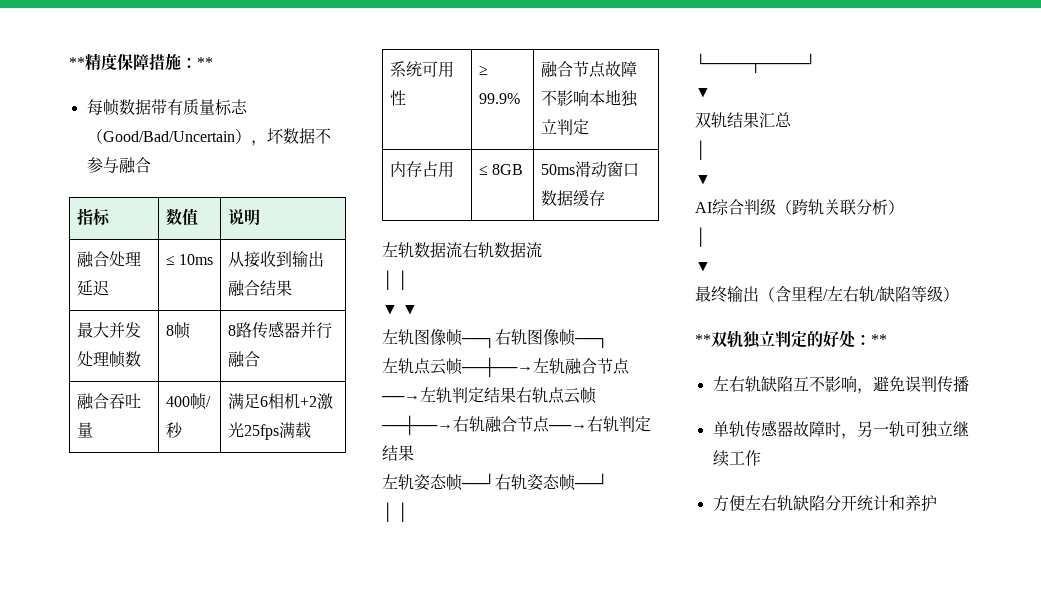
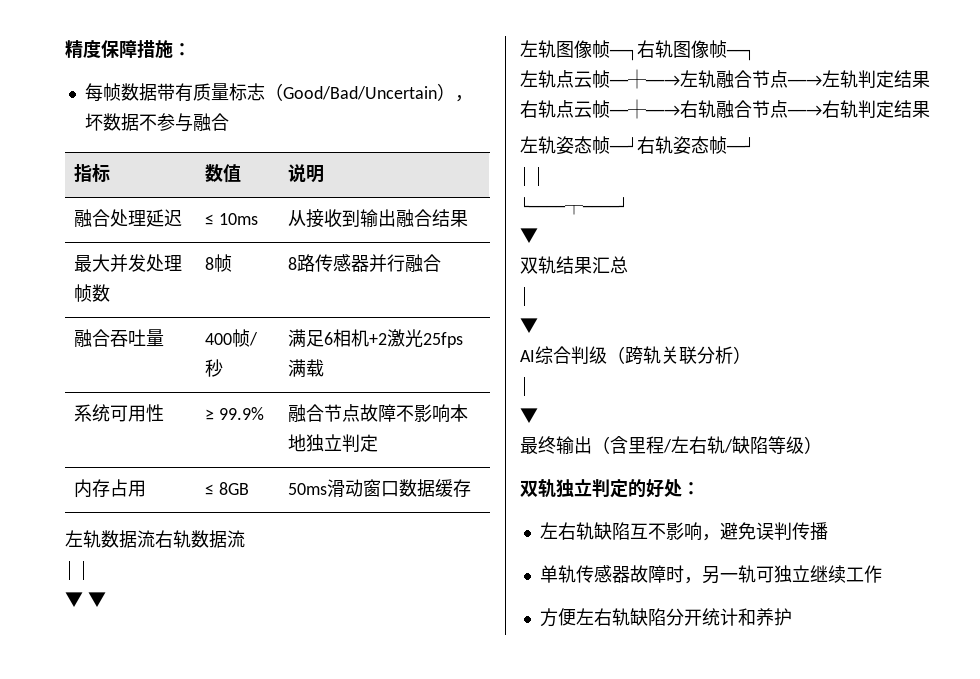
- **精度保障措施：**
+ 精度保障措施：
- **双轨独立判定的好处：**
+ 双轨独立判定的好处：

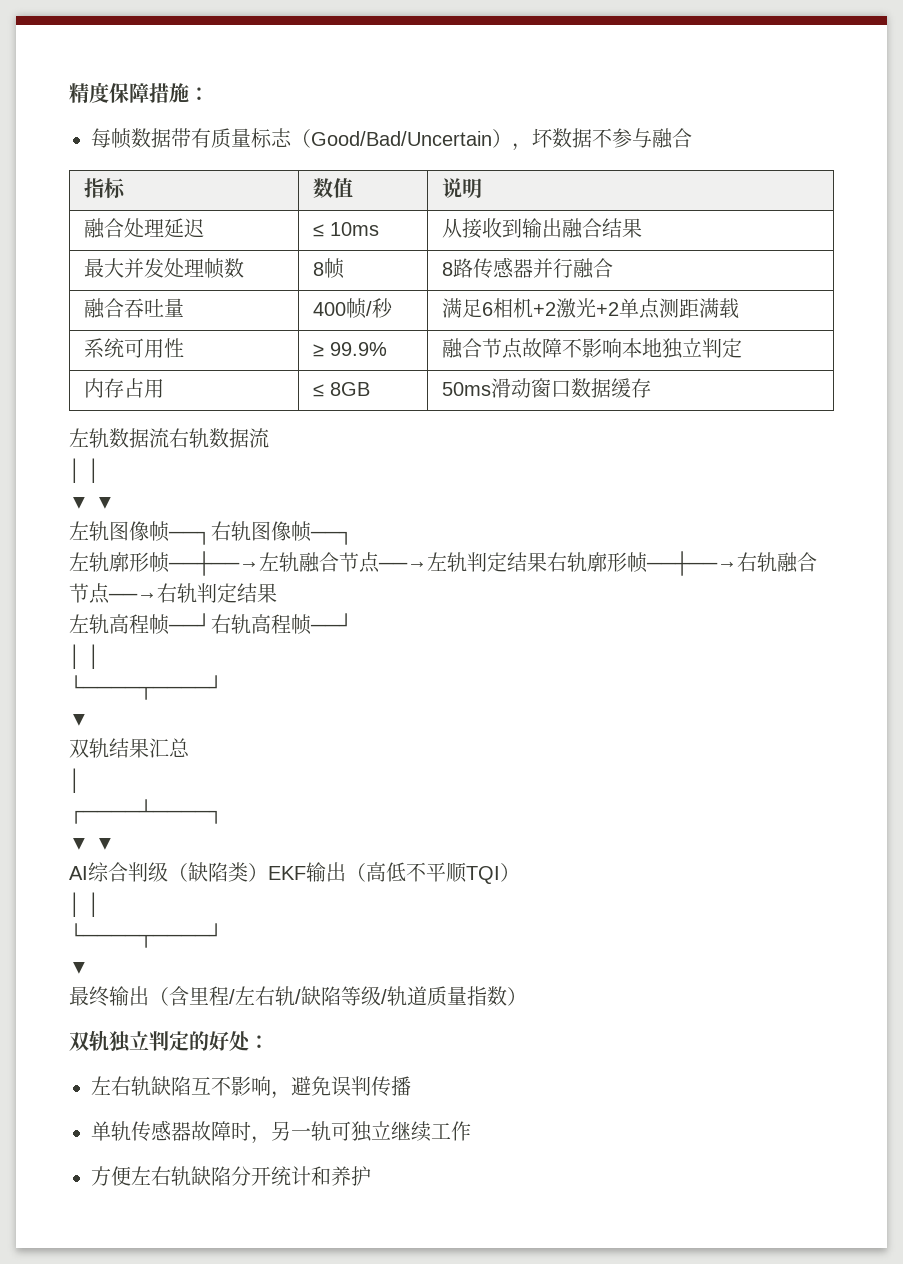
- 融合吞吐量 | 400帧/秒 | 满足6相机+2激光25fps满载
+ 融合吞吐量 | 400帧/秒 | 满足6相机+2激光+2单点测距满载
- 左轨点云帧──┼──→左轨融合节点──→左轨判定结果右轨点云帧──┼──→右轨融合节点──→右轨判定结果
+ 左轨廓形帧──┼──→左轨融合节点──→左轨判定结果右轨廓形帧──┼──→右轨融合节点──→右轨判定结果
- 左轨姿态帧──┘右轨姿态帧──┘
+ 左轨高程帧──┘右轨高程帧──┘
  双轨结果汇总
  │
- ▼
+ ┌────┴────┐
+ ▼ ▼
- AI综合判级（跨轨关联分析）
- │
+ AI综合判级（缺陷类）EKF输出（高低不平顺TQI）
+ │ │
+ └────┬────┘
- 最终输出（含里程/左右轨/缺陷等级）
+ 最终输出（含里程/左右轨/缺陷等级/轨道质量指数）

